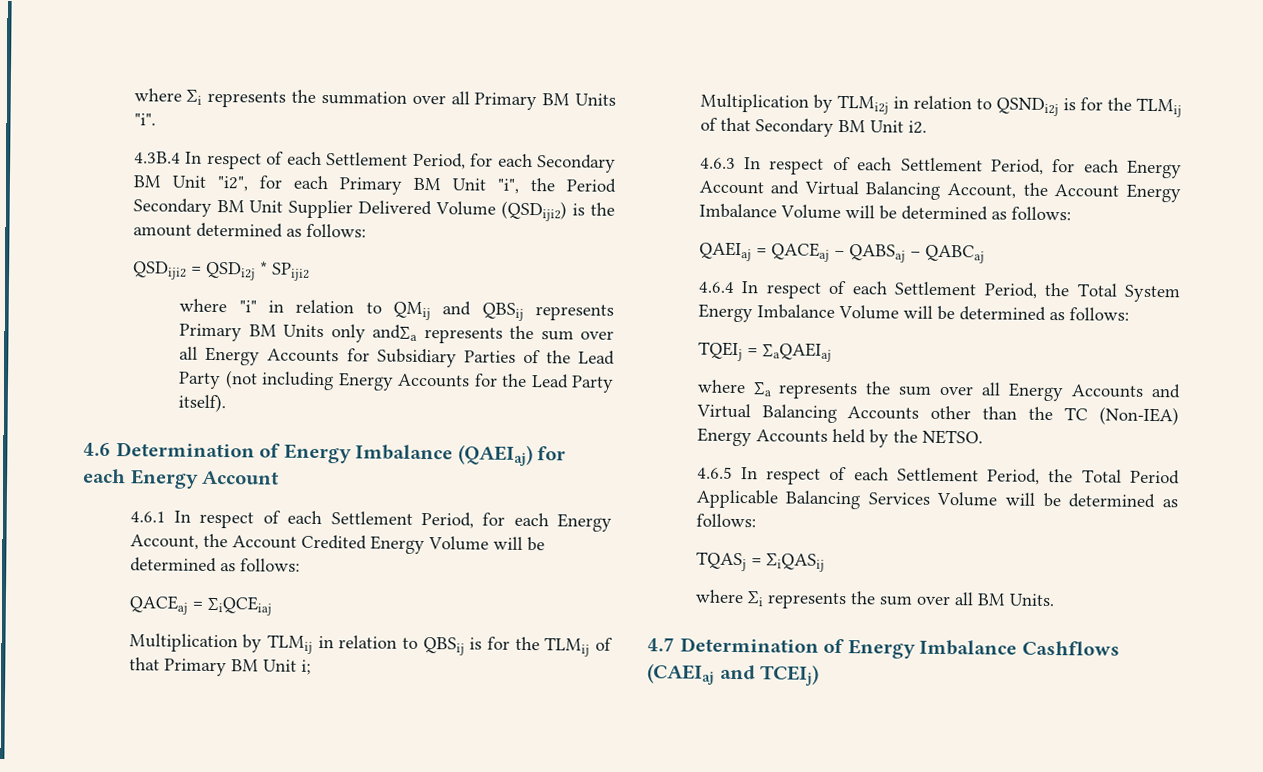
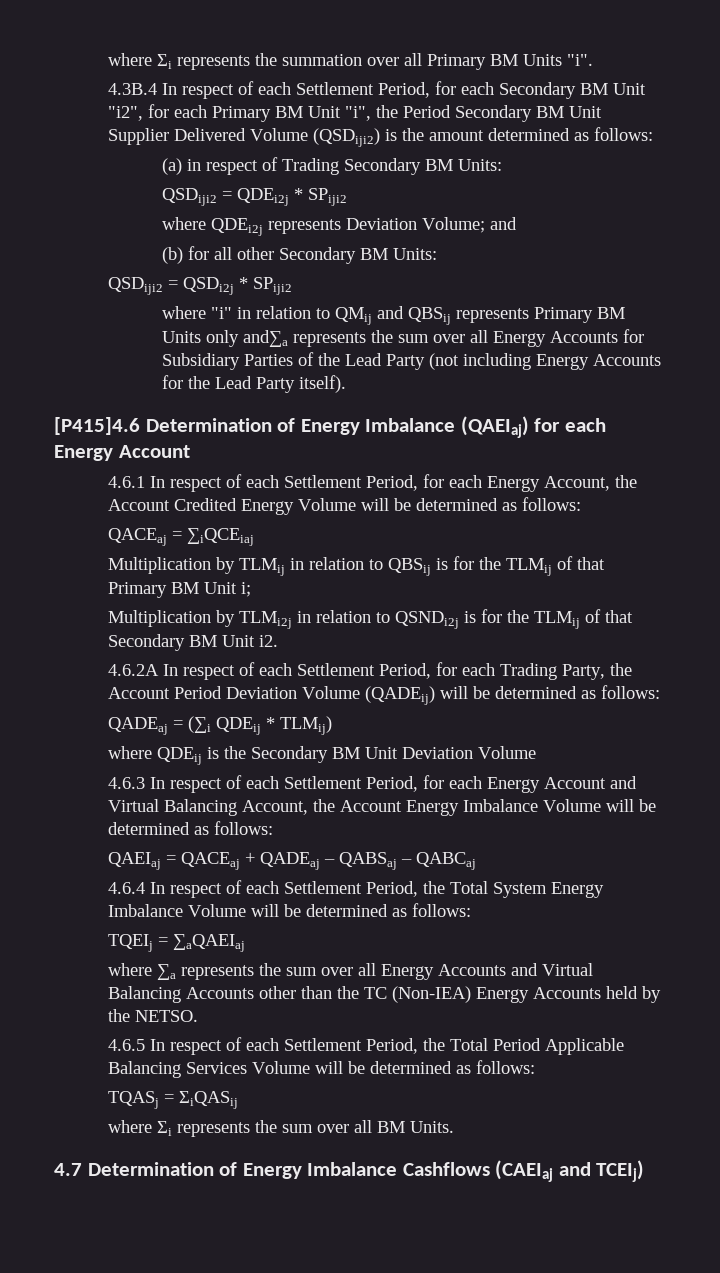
+ (a) in respect of Trading Secondary BM Units:
+ QSDiji2 = QDEi2j * SPiji2
+ where QDEi2j represents Deviation Volume; and
+ (b) for all other Secondary BM Units:
- 4.6 Determination of Energy Imbalance (QAEIaj) for each Energy Account
+ [P415]4.6 Determination of Energy Imbalance (QAEIaj) for each Energy Account
+ 4.6.2A In respect of each Settlement Period, for each Trading Party, the Account Period Deviation Volume (QADEij) will be determined as follows:
+ QADEaj = (∑i QDEij * TLMij)
+ where QDEij is the Secondary BM Unit Deviation Volume
- QAEIaj = QACEaj – QABSaj – QABCaj
+ QAEIaj = QACEaj + QADEaj – QABSaj – QABCaj

